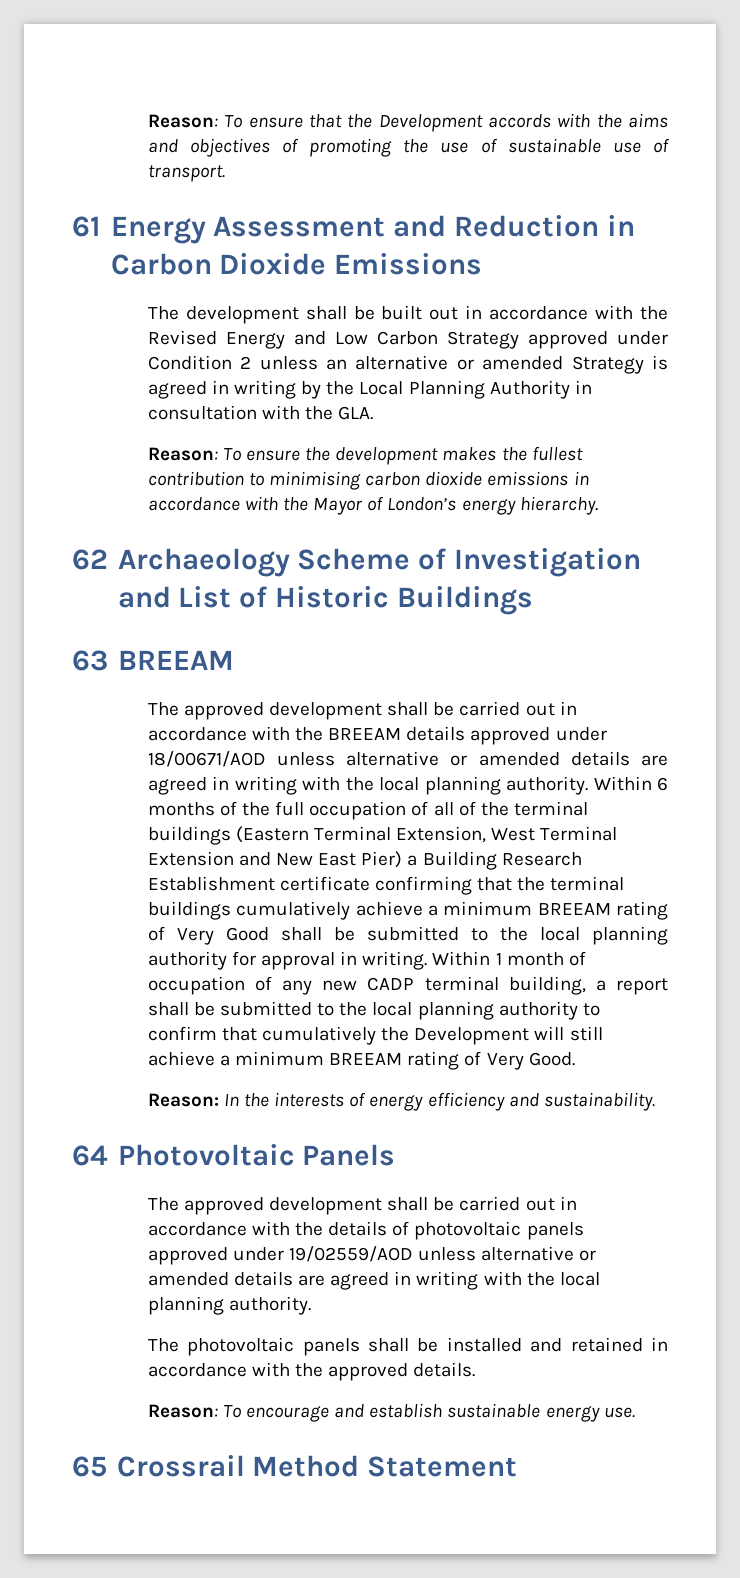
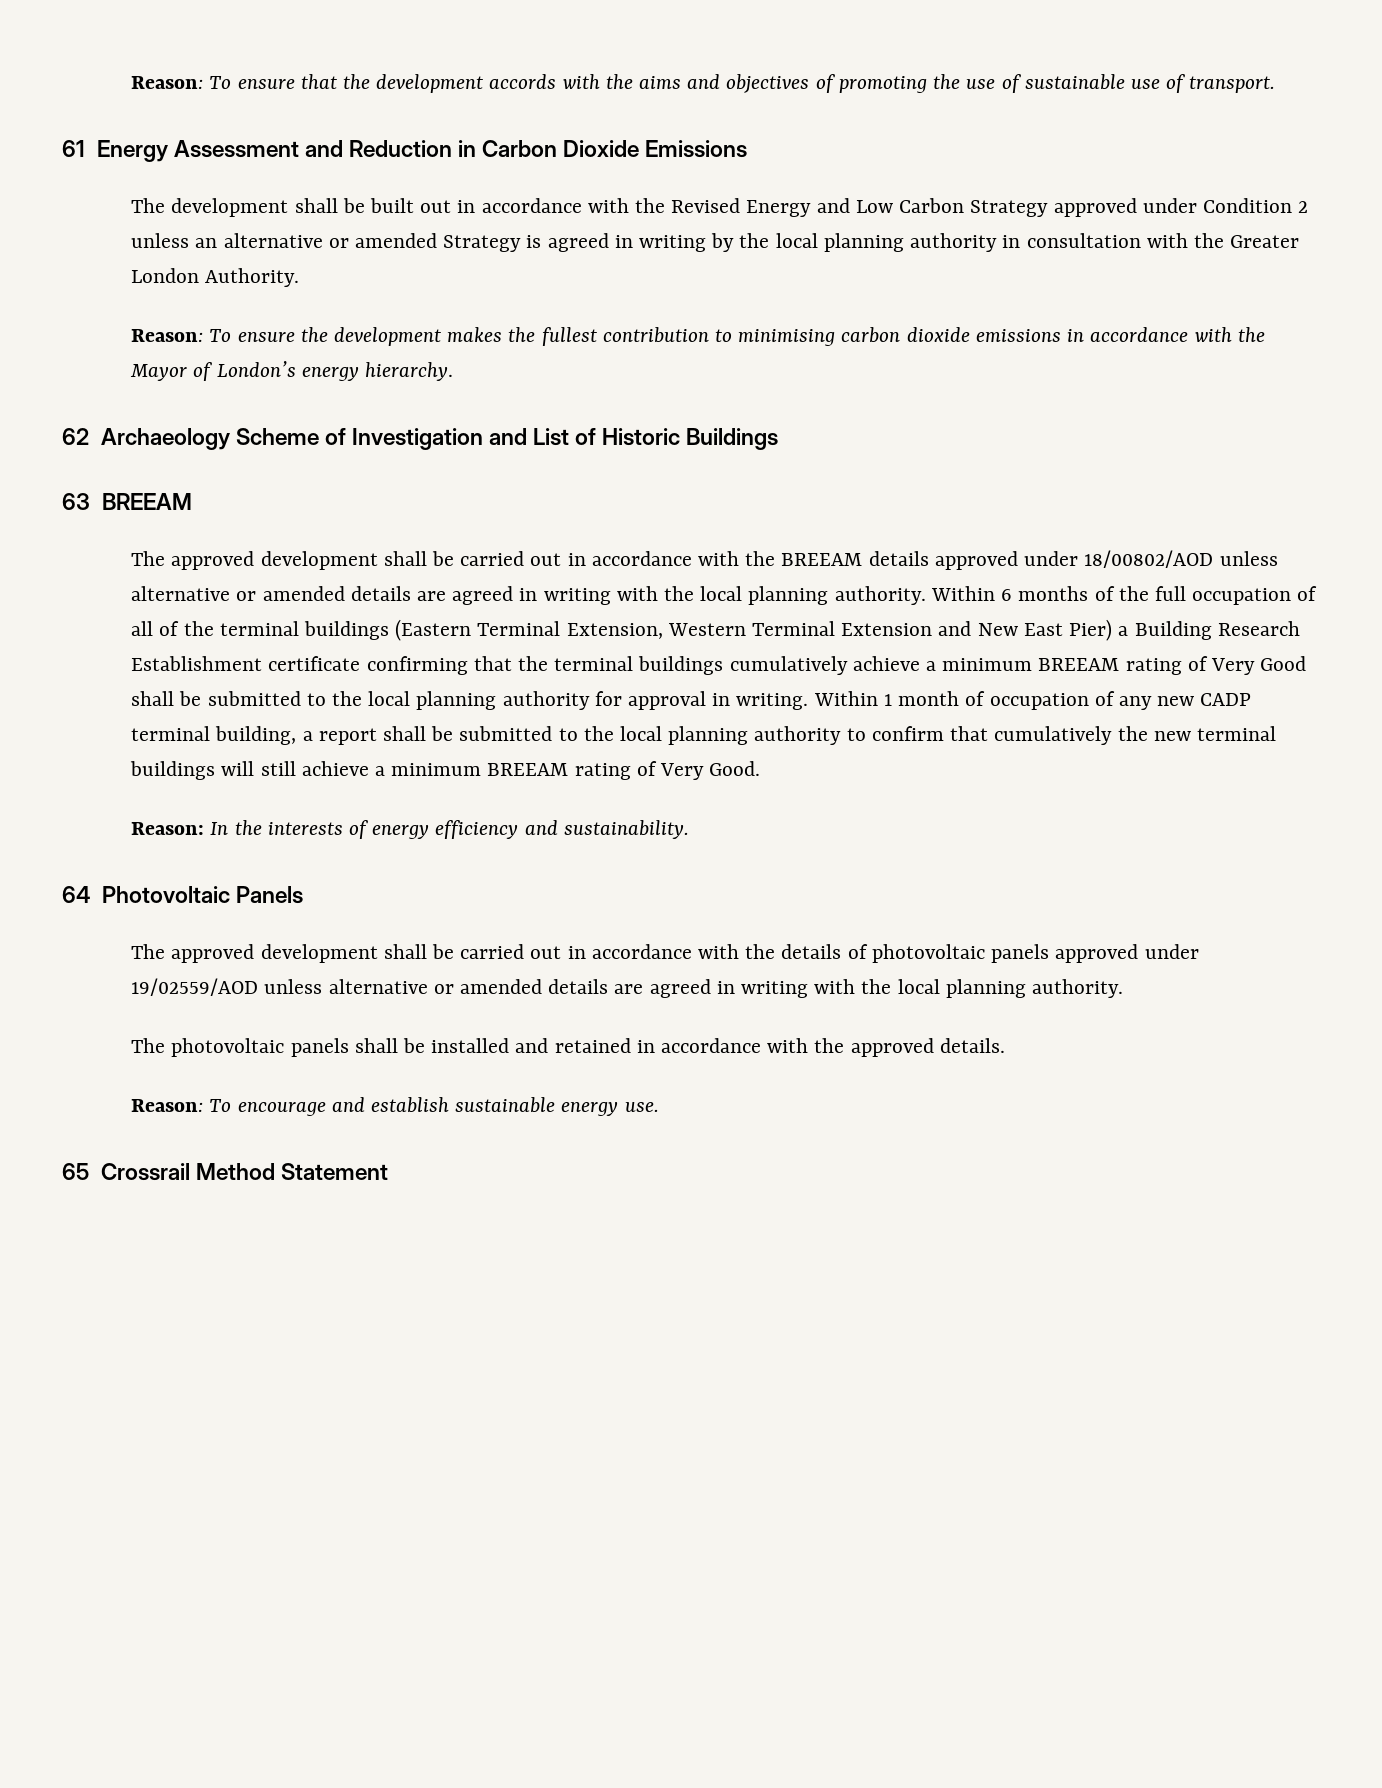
- Reason: To ensure that the Development accords with the aims and objectives of promoting the use of sustainable use of transport.
+ Reason: To ensure that the development accords with the aims and objectives of promoting the use of sustainable use of transport.
- The development shall be built out in accordance with the Revised Energy and Low Carbon Strategy approved under Condition 2 unless an alternative or amended Strategy is agreed in writing by the Local Planning Authority in consultation with the GLA.
+ The development shall be built out in accordance with the Revised Energy and Low Carbon Strategy approved under Condition 2 unless an alternative or amended Strategy is agreed in writing by the local planning authority in consultation with the Greater London Authority.
- The approved development shall be carried out in accordance with the BREEAM details approved under 18/00671/AOD unless alternative or amended details are agreed in writing with the local planning authority.
+ The approved development shall be carried out in accordance with the BREEAM details approved under 18/00802/AOD unless alternative or amended details are agreed in writing with the local planning authority.
- Within 6 months of the full occupation of all of the terminal buildings (Eastern Terminal Extension, West Terminal Extension and New East Pier) a Building Research Establishment certificate confirming that the terminal buildings cumulatively achieve a minimum BREEAM rating of Very Good shall be submitted to the local planning authority for approval in writing.
+ Within 6 months of the full occupation of all of the terminal buildings (Eastern Terminal Extension, Western Terminal Extension and New East Pier) a Building Research Establishment certificate confirming that the terminal buildings cumulatively achieve a minimum BREEAM rating of Very Good shall be submitted to the local planning authority for approval in writing.
- Within 1 month of occupation of any new CADP terminal building, a report shall be submitted to the local planning authority to confirm that cumulatively the Development will still achieve a minimum BREEAM rating of Very Good.
+ Within 1 month of occupation of any new CADP terminal building, a report shall be submitted to the local planning authority to confirm that cumulatively the new terminal buildings will still achieve a minimum BREEAM rating of Very Good.

